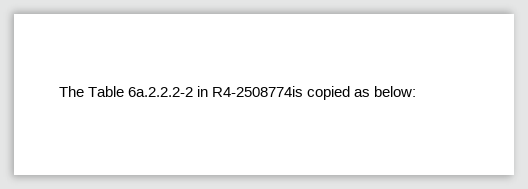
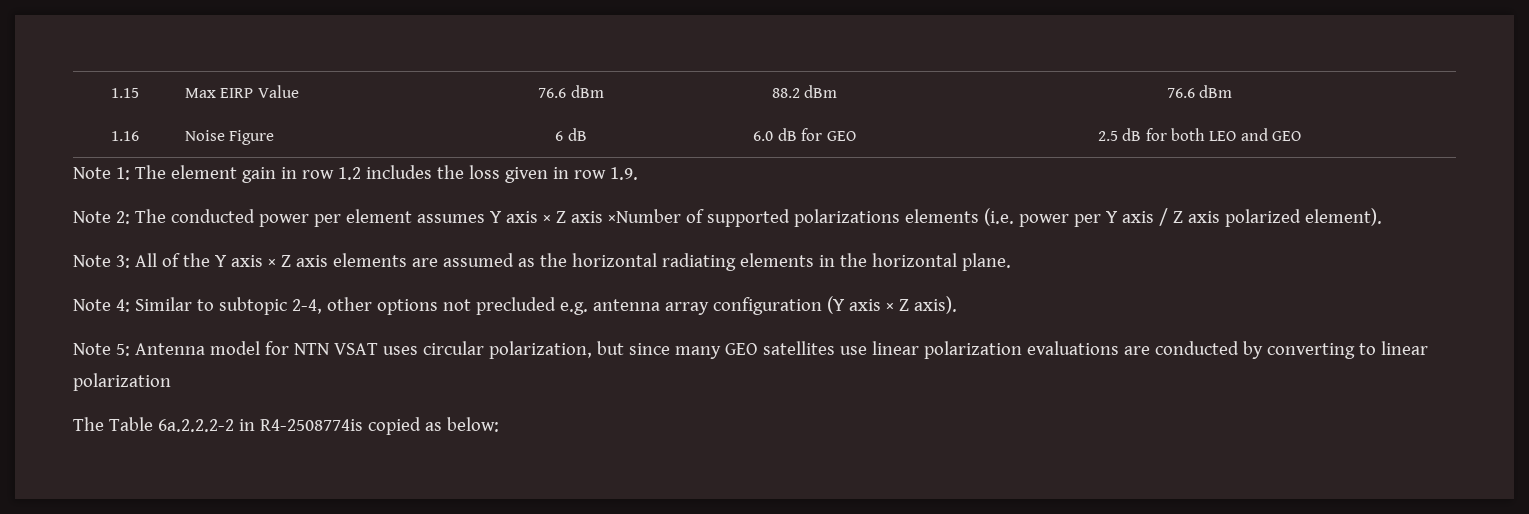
+ 1.15 | Max EIRP Value | 76.6 dBm | 88.2 dBm | 76.6 dBm
+ 1.16 | Noise Figure | 6 dB | 6.0 dB for GEO | 2.5 dB for both LEO and GEO
+ Note 1: The element gain in row 1.2 includes the loss given in row 1.9.
+ Note 2: The conducted power per element assumes Y axis × Z axis ×Number of supported polarizations elements (i.e. power per Y axis / Z axis polarized element).
+ Note 3: All of the Y axis × Z axis elements are assumed as the horizontal radiating elements in the horizontal plane.
+ Note 4: Similar to subtopic 2-4, other options not precluded e.g. antenna array configuration (Y axis × Z axis).
+ Note 5: Antenna model for NTN VSAT uses circular polarization, but since many GEO satellites use linear polarization evaluations are conducted by converting to linear polarization

